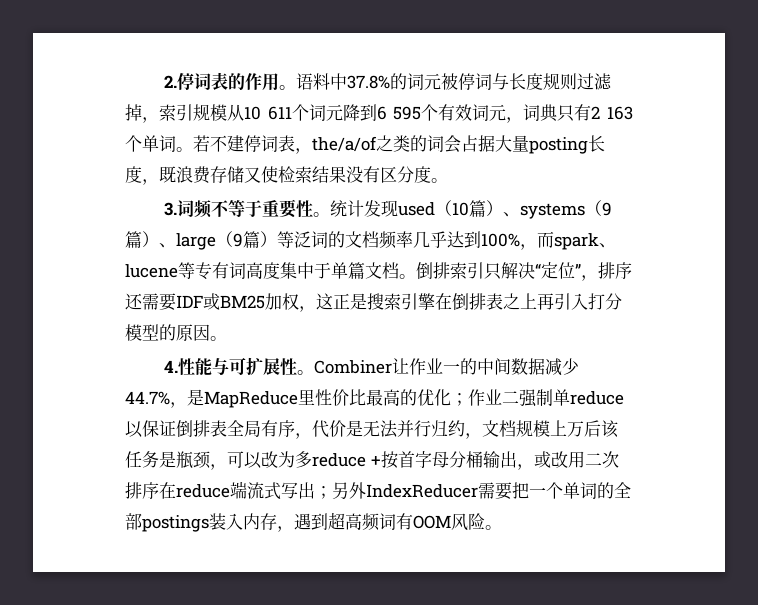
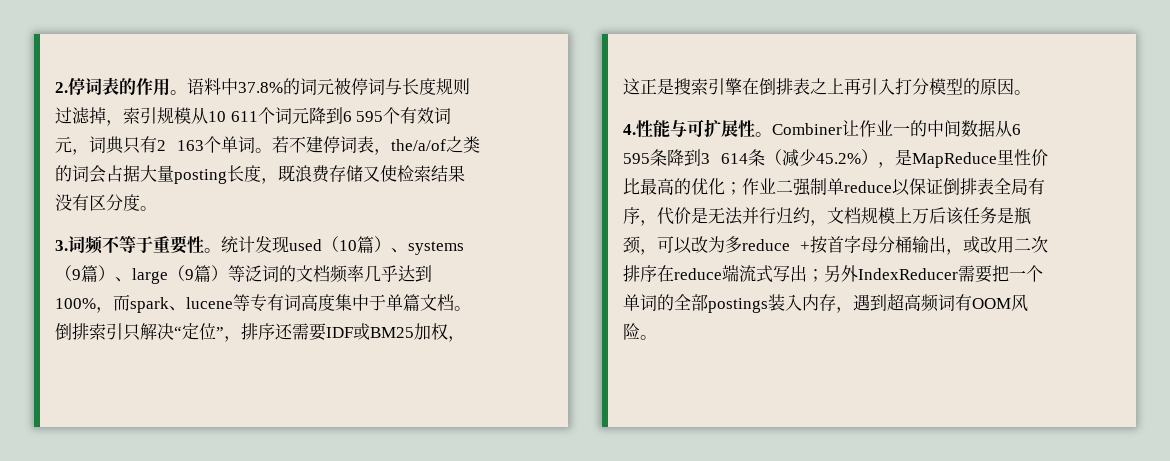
- Combiner让作业一的中间数据减少44.7%，是MapReduce里性价比最高的优化；
+ Combiner让作业一的中间数据从6 595条降到3 614条（减少45.2%），是MapReduce里性价比最高的优化；

